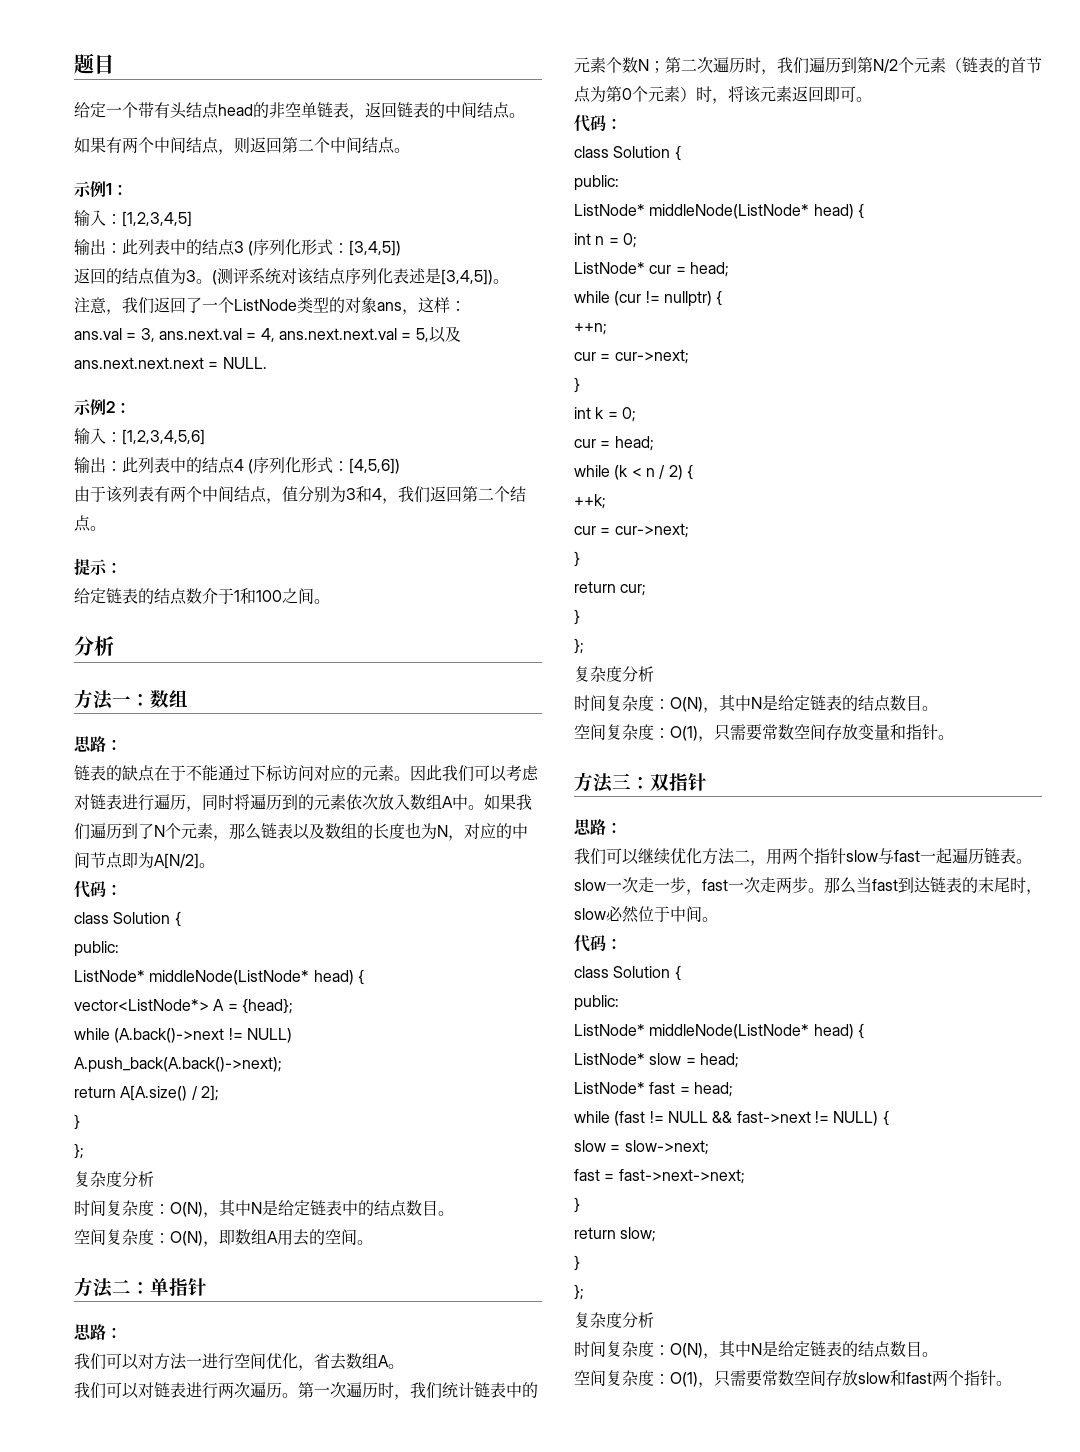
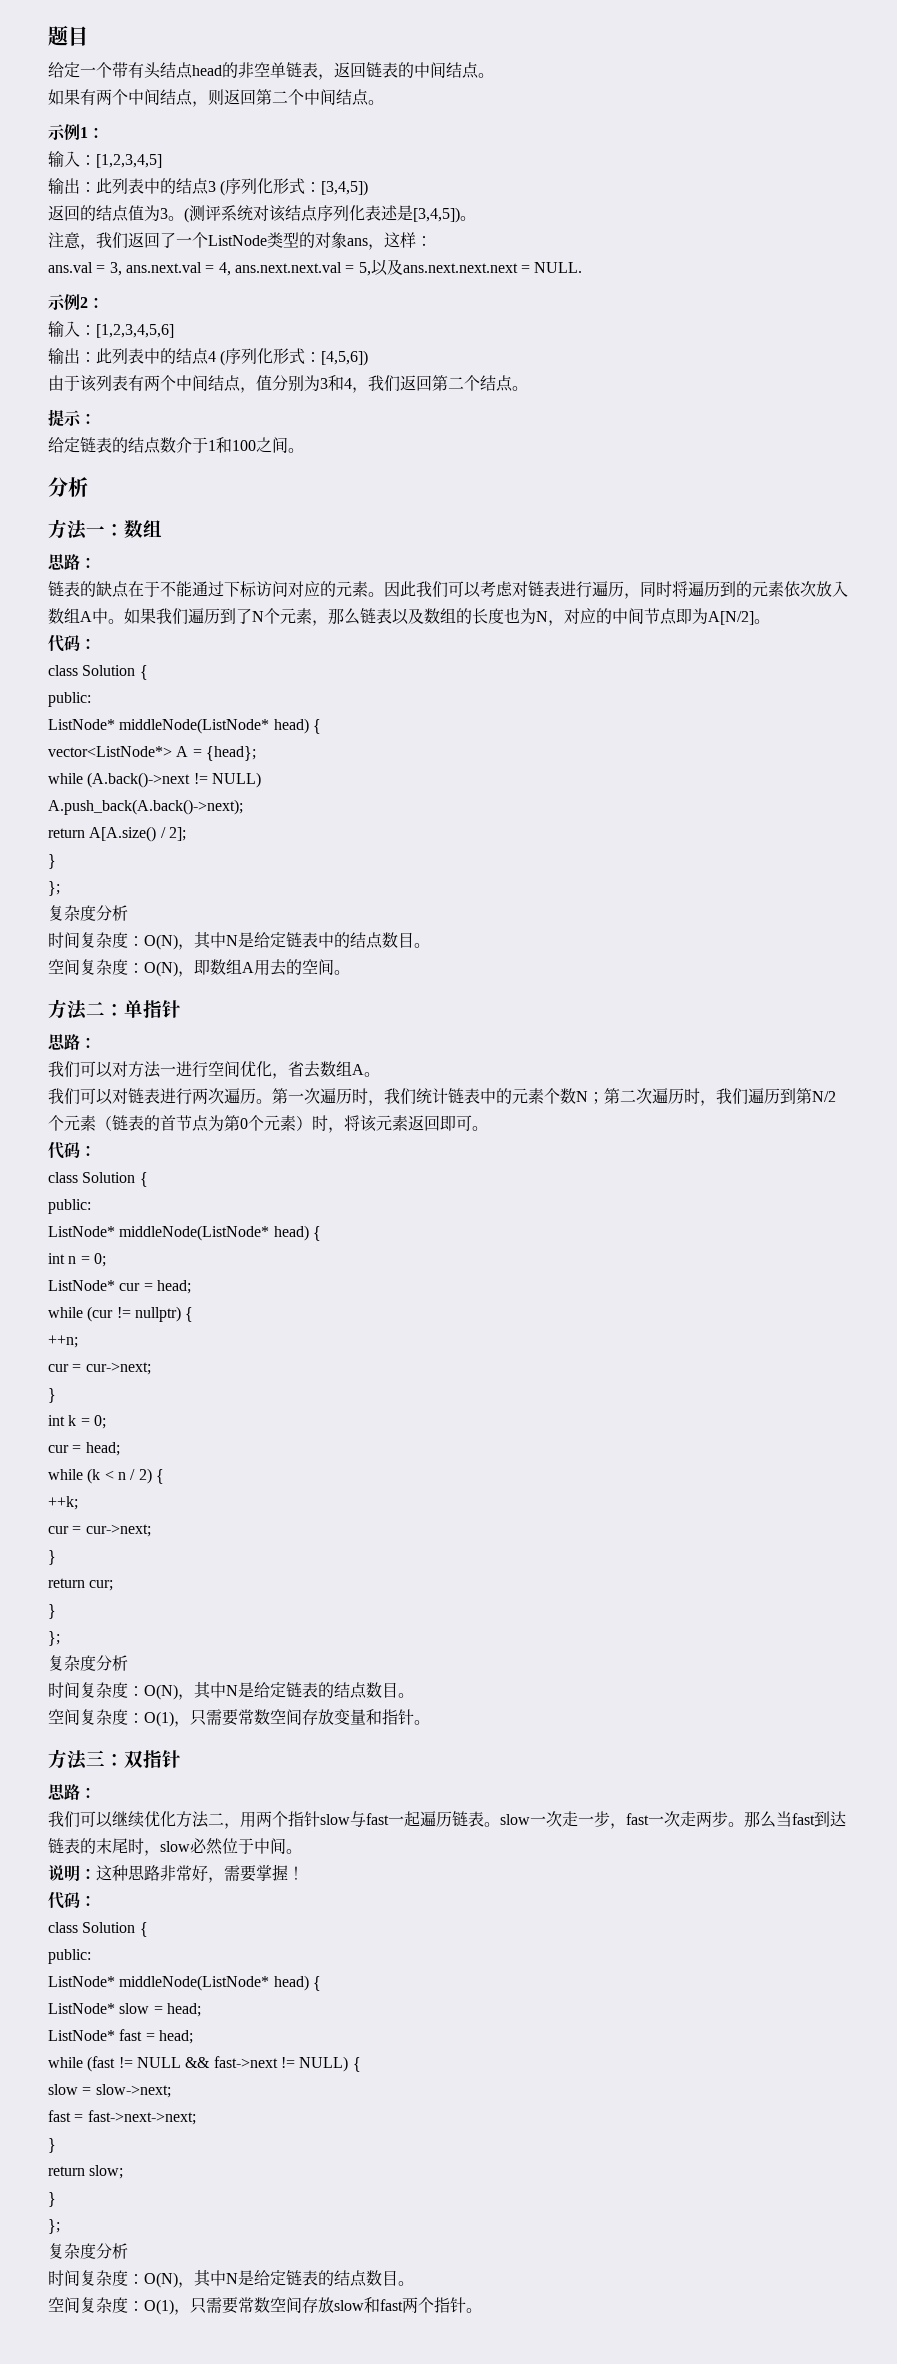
+ 说明：这种思路非常好，需要掌握！

